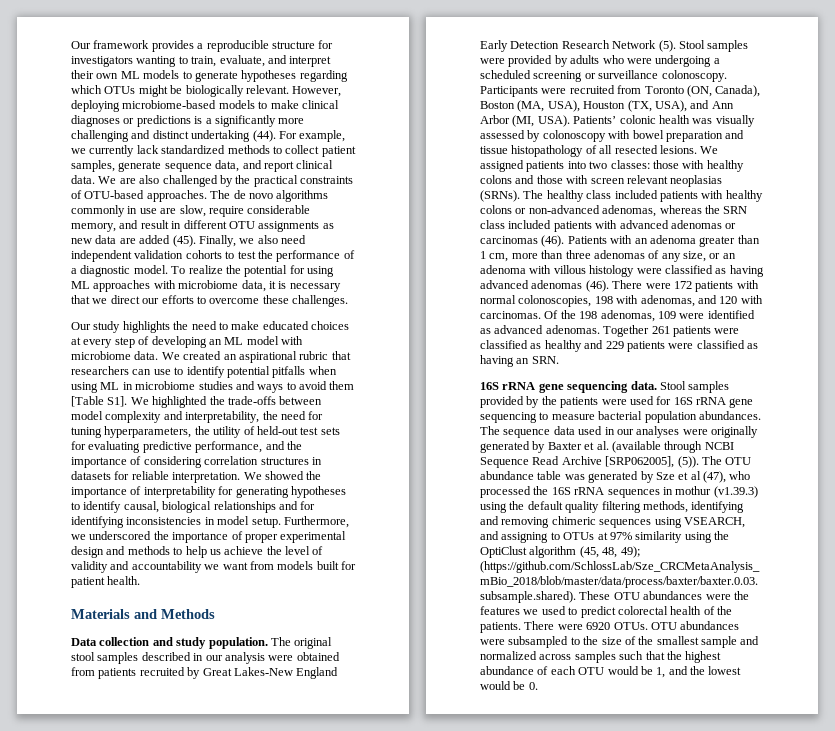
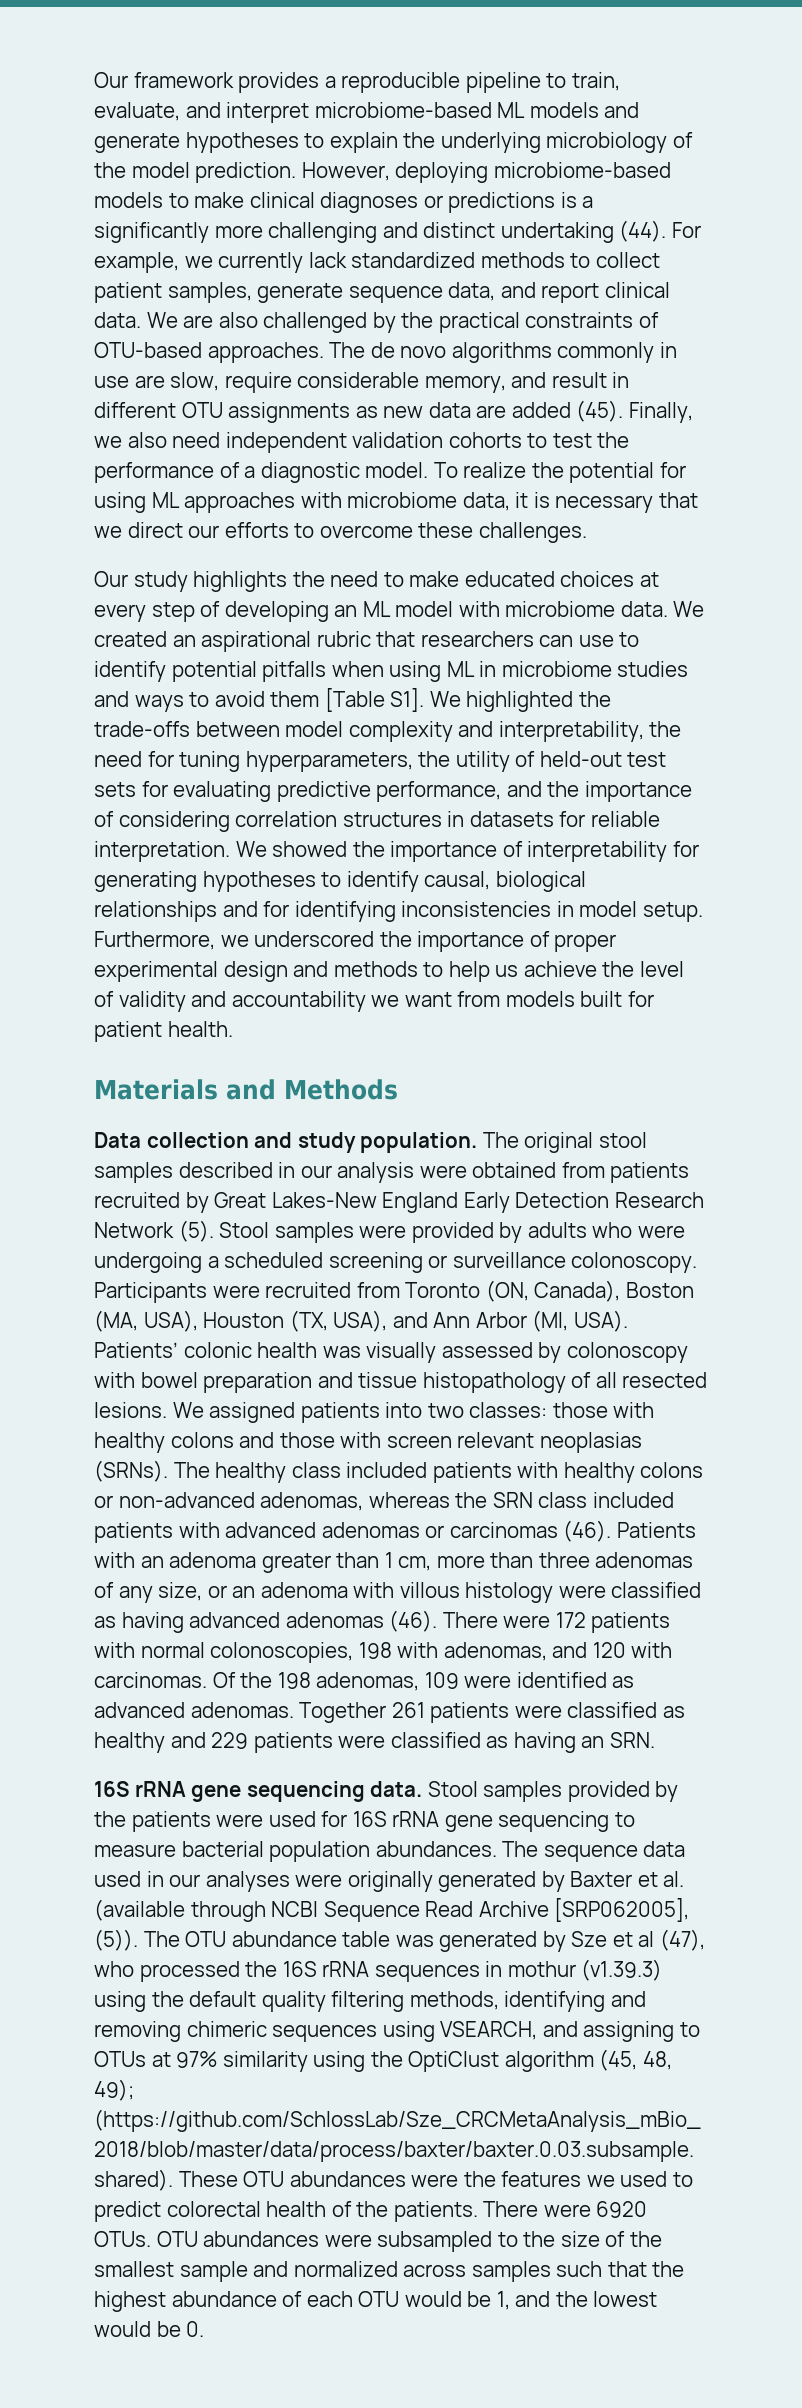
- Our framework provides a reproducible structure for investigators wanting to train, evaluate, and interpret their own ML models to generate hypotheses regarding which OTUs might be biologically relevant.
+ Our framework provides a reproducible pipeline to train, evaluate, and interpret microbiome-based ML models and generate hypotheses to explain the underlying microbiology of the model prediction.

